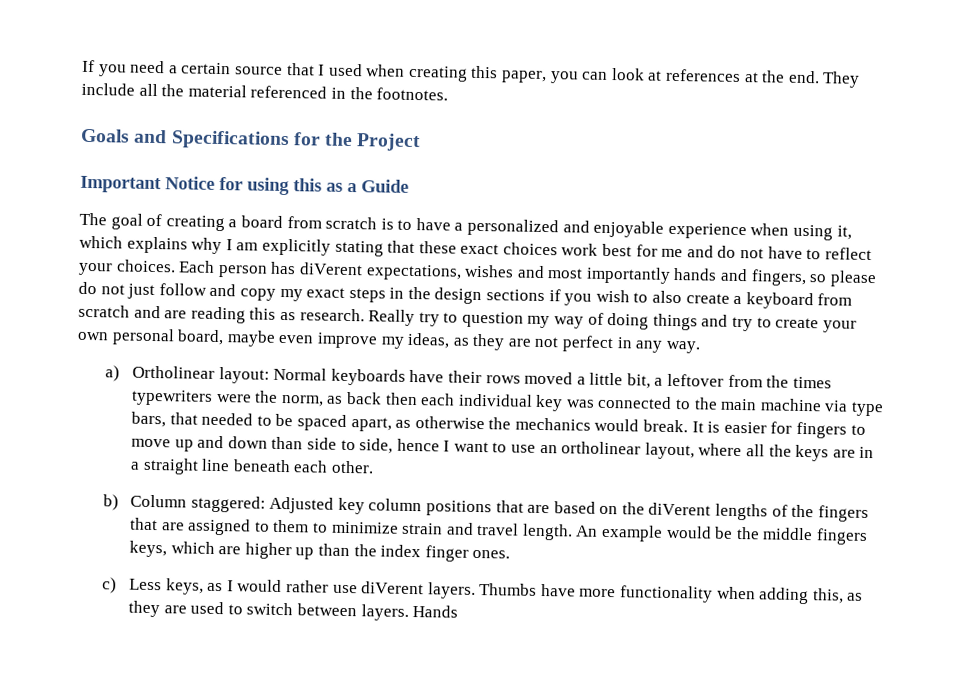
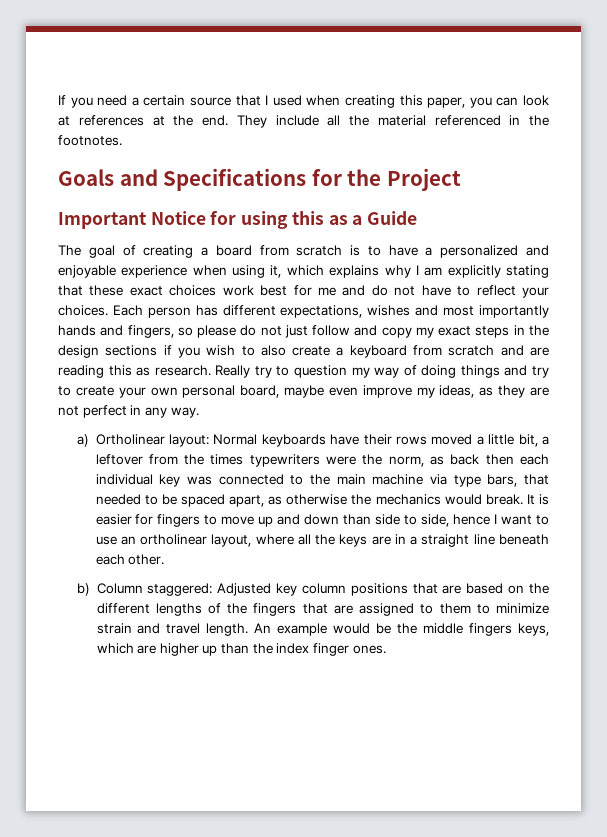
- Each person has diVerent expectations, wishes and most importantly hands and fingers, so please do not just follow and copy my exact steps in the design sections if you wish to also create a keyboard from scratch and are reading this as research.
+ Each person has different expectations, wishes and most importantly hands and fingers, so please do not just follow and copy my exact steps in the design sections if you wish to also create a keyboard from scratch and are reading this as research.
- b) Column staggered: Adjusted key column positions that are based on the diVerent lengths of the fingers that are assigned to them to minimize strain and travel length.
+ b) Column staggered: Adjusted key column positions that are based on the different lengths of the fingers that are assigned to them to minimize strain and travel length.
- c) Less keys, as I would rather use diVerent layers. Thumbs have more functionality when adding this, as they are used to switch between layers. Hands

